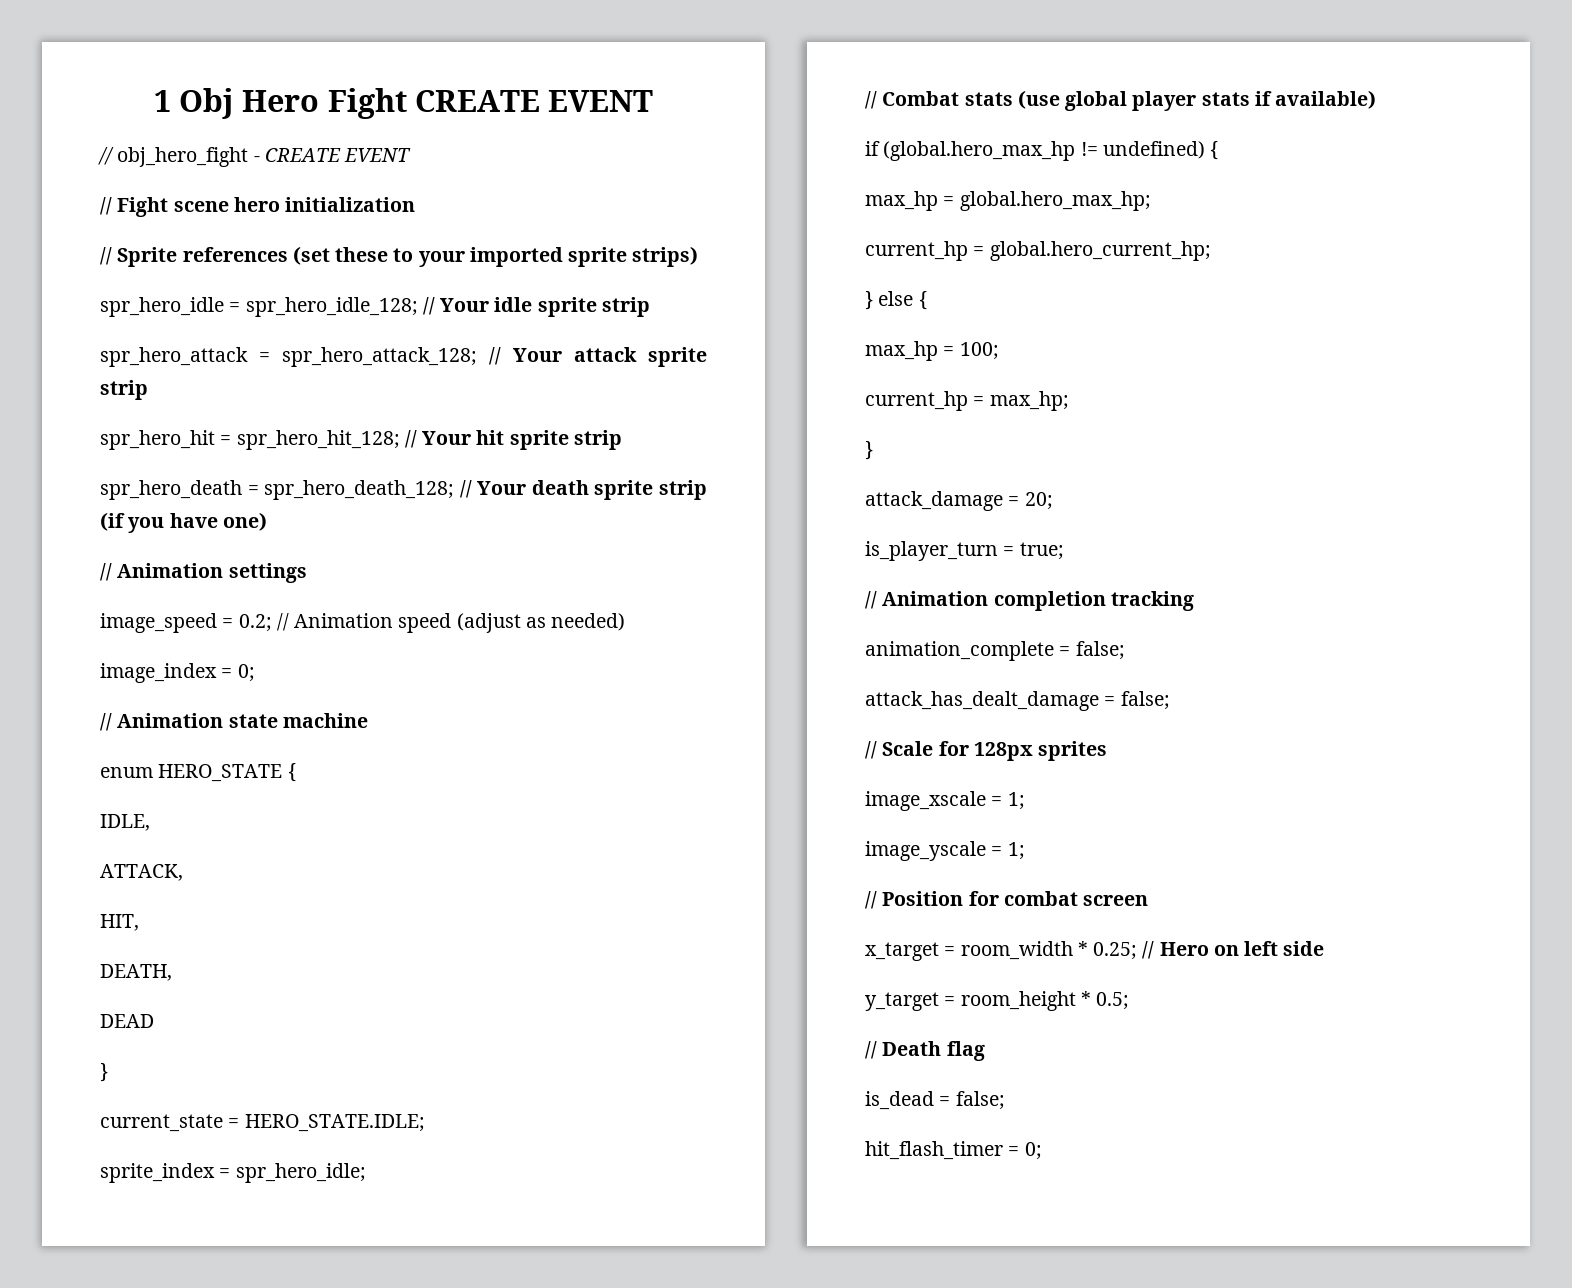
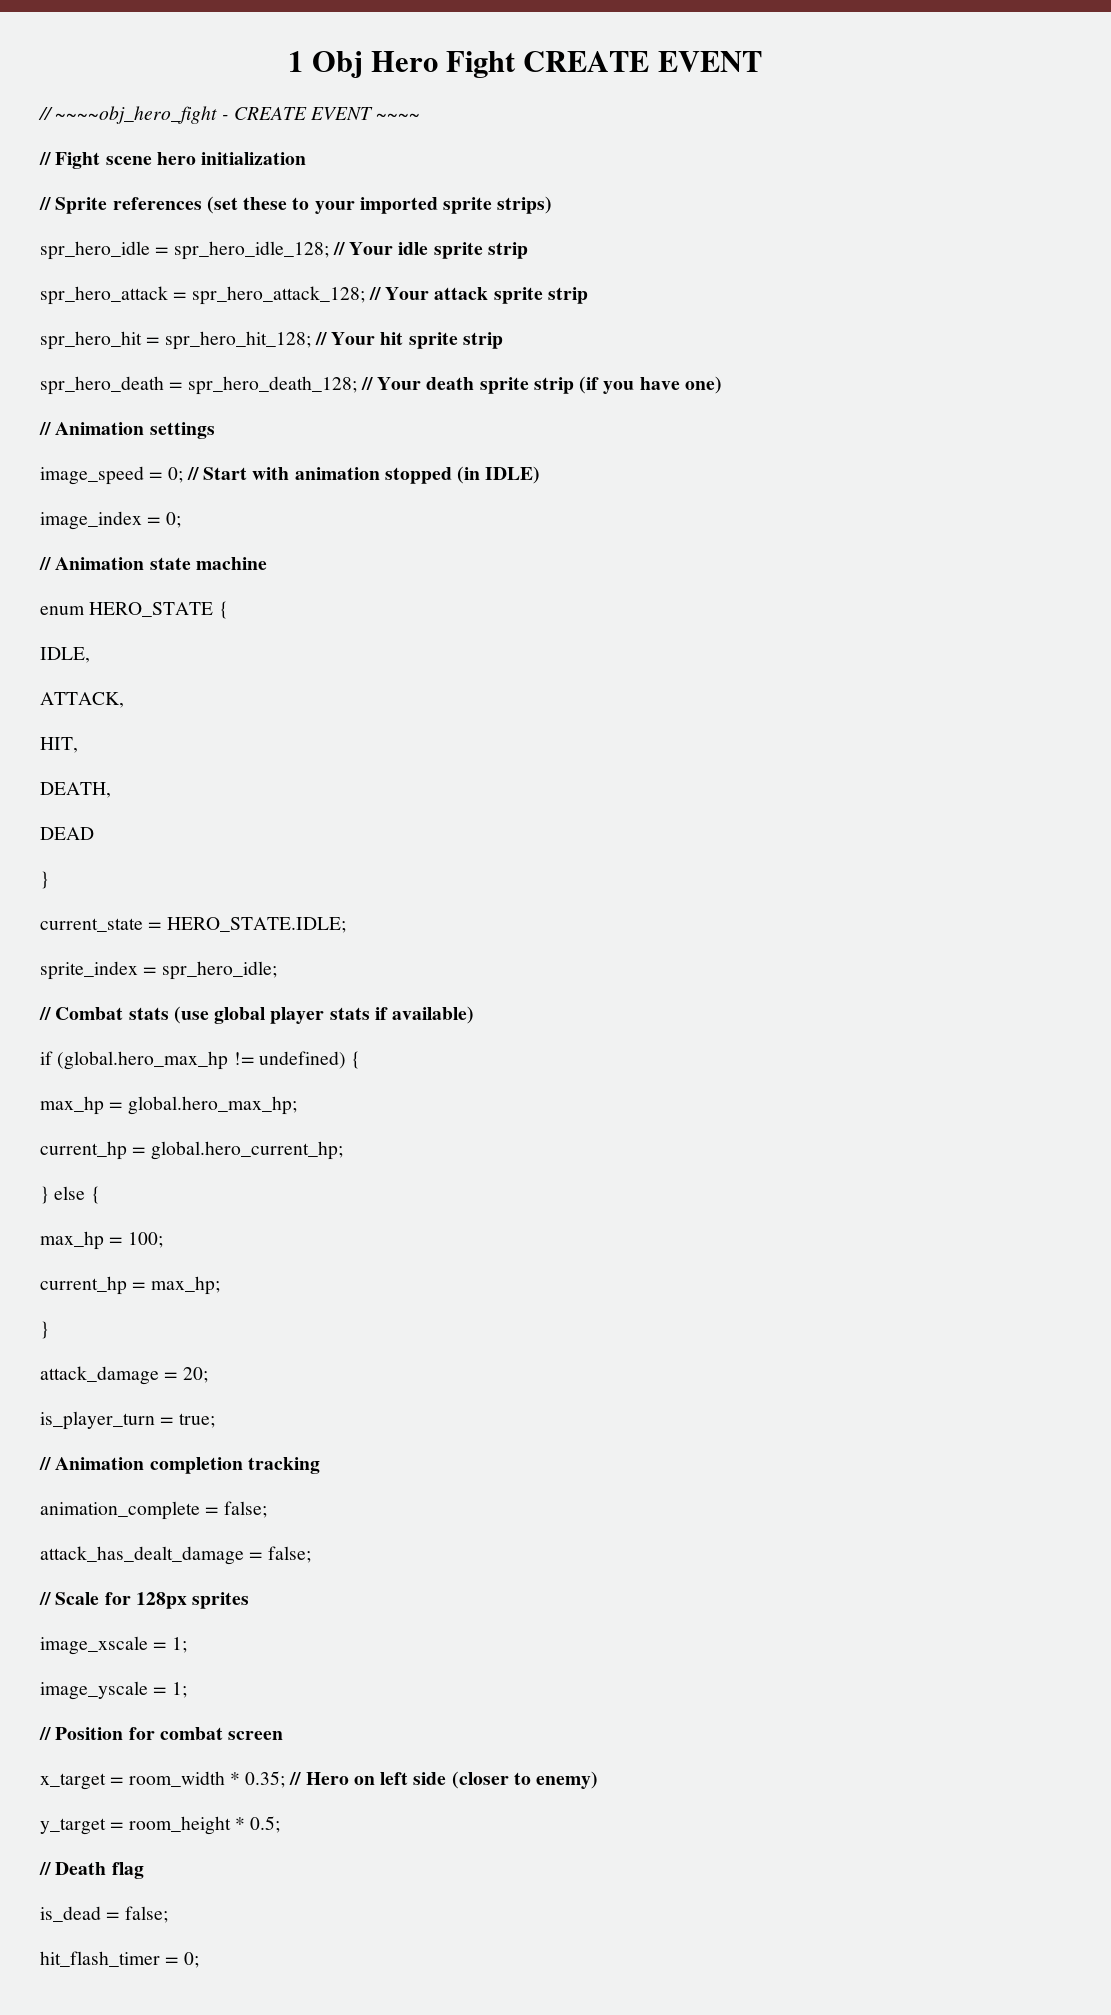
- // obj_hero_fight - CREATE EVENT
+ // ~~~~obj_hero_fight - CREATE EVENT ~~~~
- image_speed = 0.2; // Animation speed (adjust as needed)
+ image_speed = 0; // Start with animation stopped (in IDLE)
- x_target = room_width * 0.25; // Hero on left side
+ x_target = room_width * 0.35; // Hero on left side (closer to enemy)

